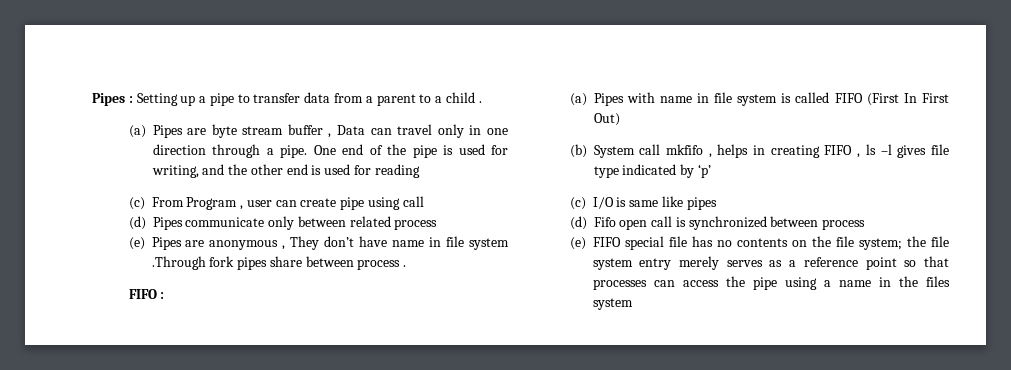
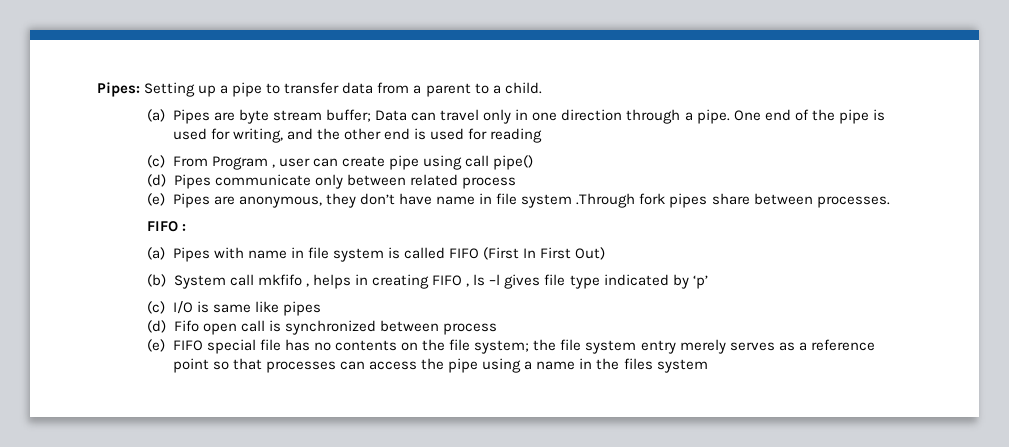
- Pipes : Setting up a pipe to transfer data from a parent to a child .
+ Pipes: Setting up a pipe to transfer data from a parent to a child.
- (a) Pipes are byte stream buffer , Data can travel only in one direction through a pipe.
+ (a) Pipes are byte stream buffer; Data can travel only in one direction through a pipe.
- (c) From Program , user can create pipe using call
+ (c) From Program , user can create pipe using call pipe()
- (e) Pipes are anonymous , They don’t have name in file system .Through fork pipes share between process .
+ (e) Pipes are anonymous, they don’t have name in file system .Through fork pipes share between processes.

